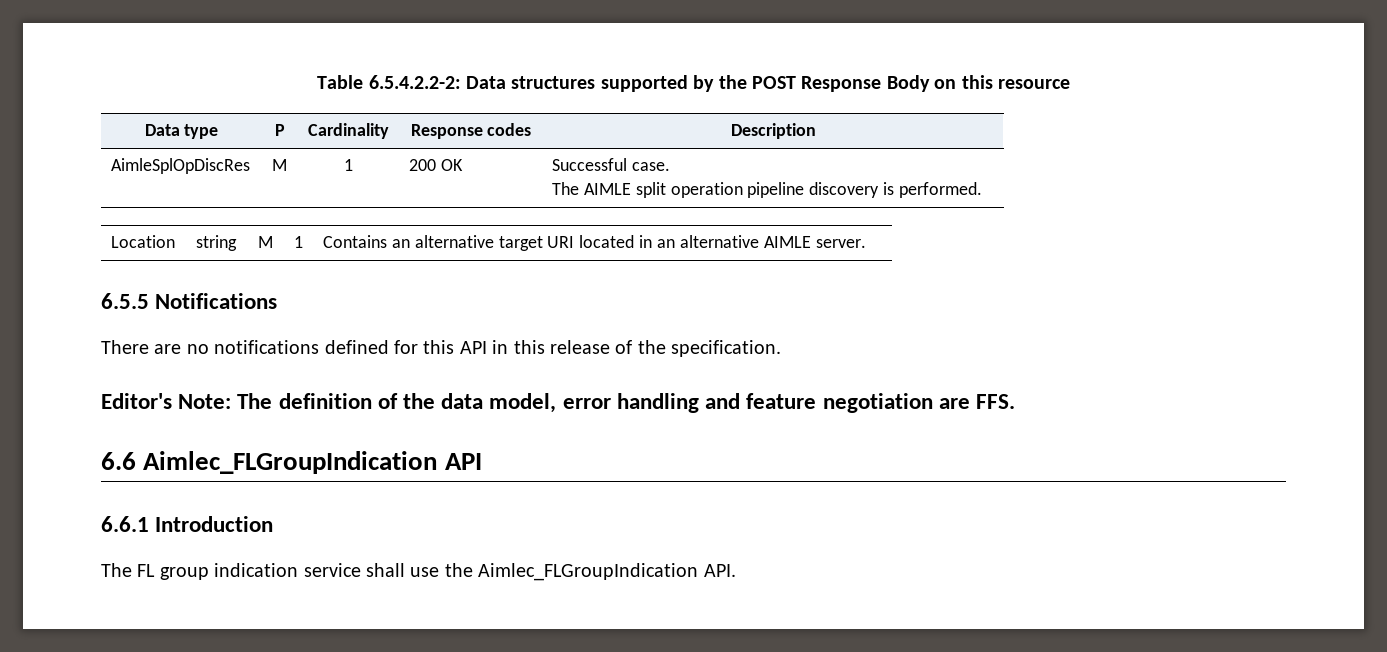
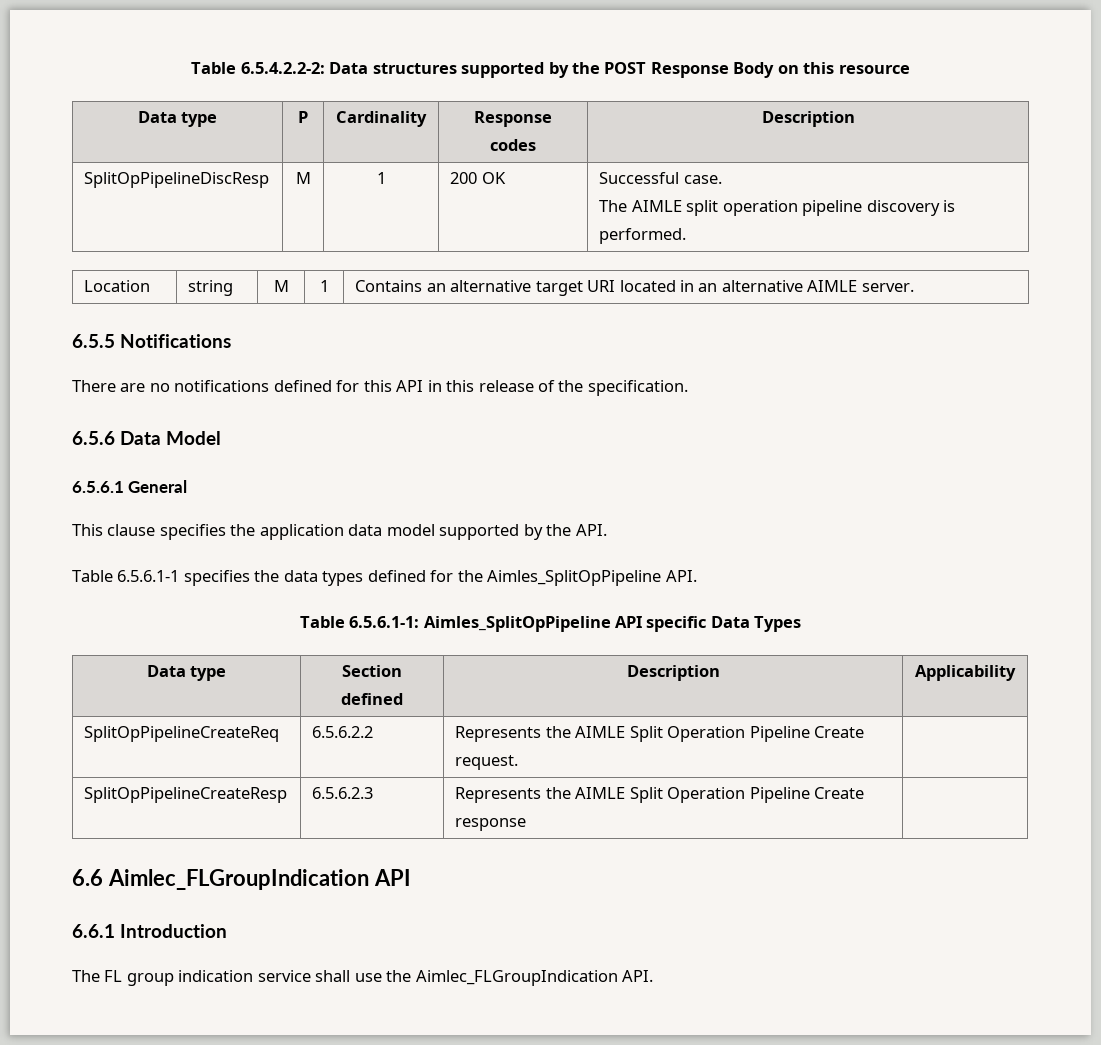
- AimleSplOpDiscRes | M | 1 | 200 OK | Successful case.
+ SplitOpPipelineDiscResp | M | 1 | 200 OK | Successful case.
- Editor's Note: The definition of the data model, error handling and feature negotiation are FFS.
+ 6.5.6 Data Model
+ 6.5.6.1 General
+ This clause specifies the application data model supported by the API.
+ Table 6.5.6.1-1 specifies the data types defined for the Aimles_SplitOpPipeline API.
+ Table 6.5.6.1-1: Aimles_SplitOpPipeline API specific Data Types
+ Data type | Section defined | Description | Applicability
+ SplitOpPipelineCreateReq | 6.5.6.2.2 | Represents the AIMLE Split Operation Pipeline Create request. |
+ SplitOpPipelineCreateResp | 6.5.6.2.3 | Represents the AIMLE Split Operation Pipeline Create response |

